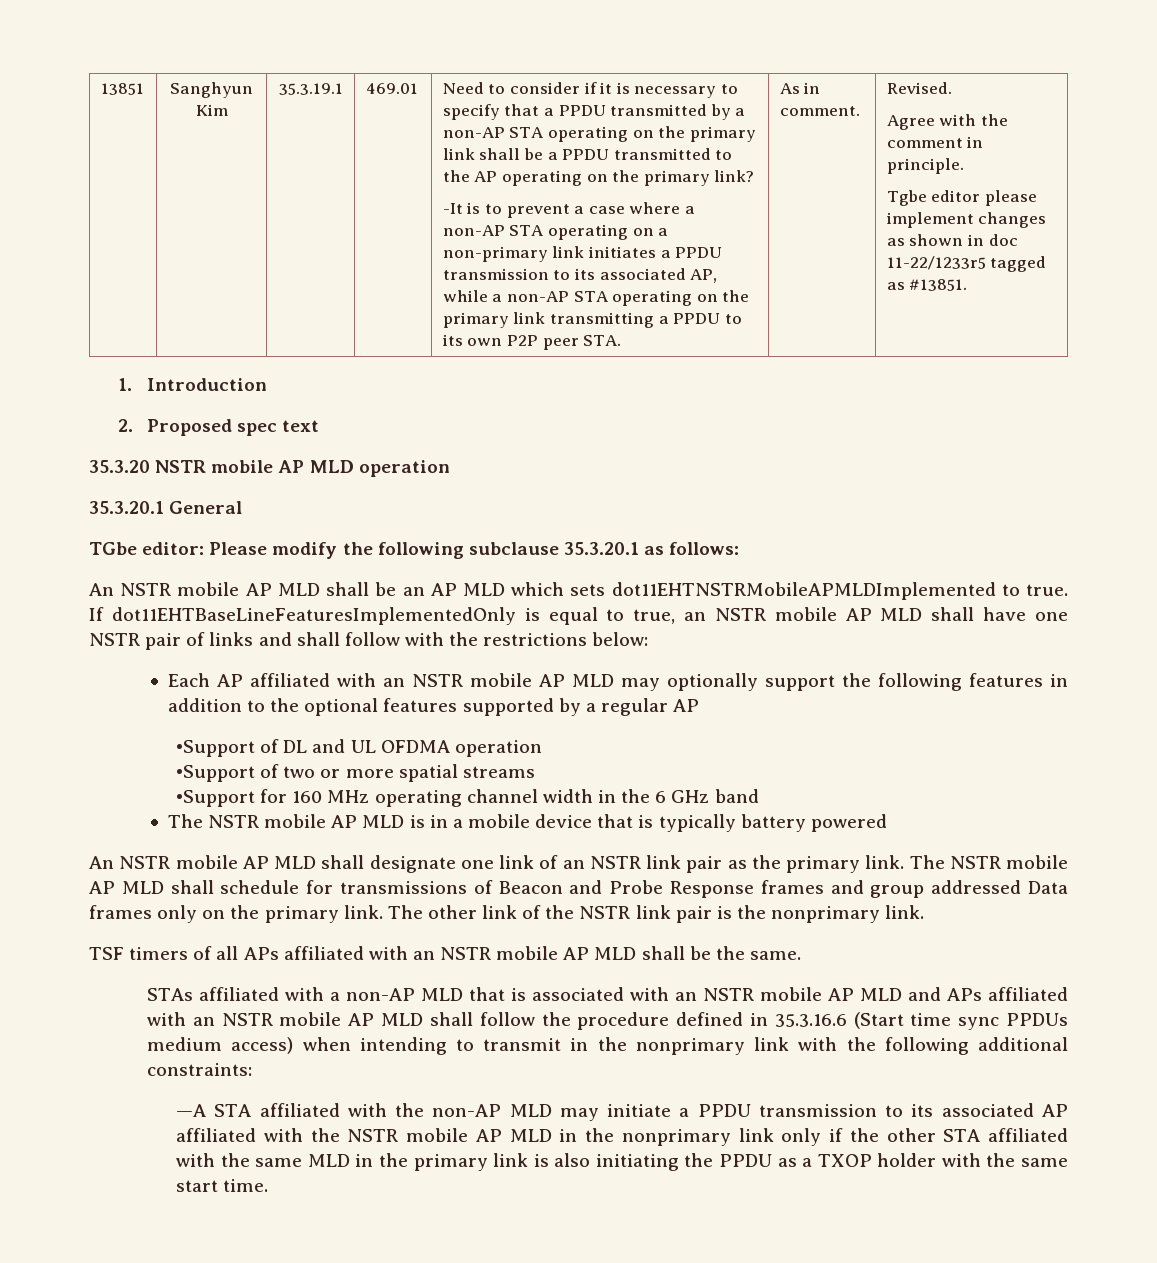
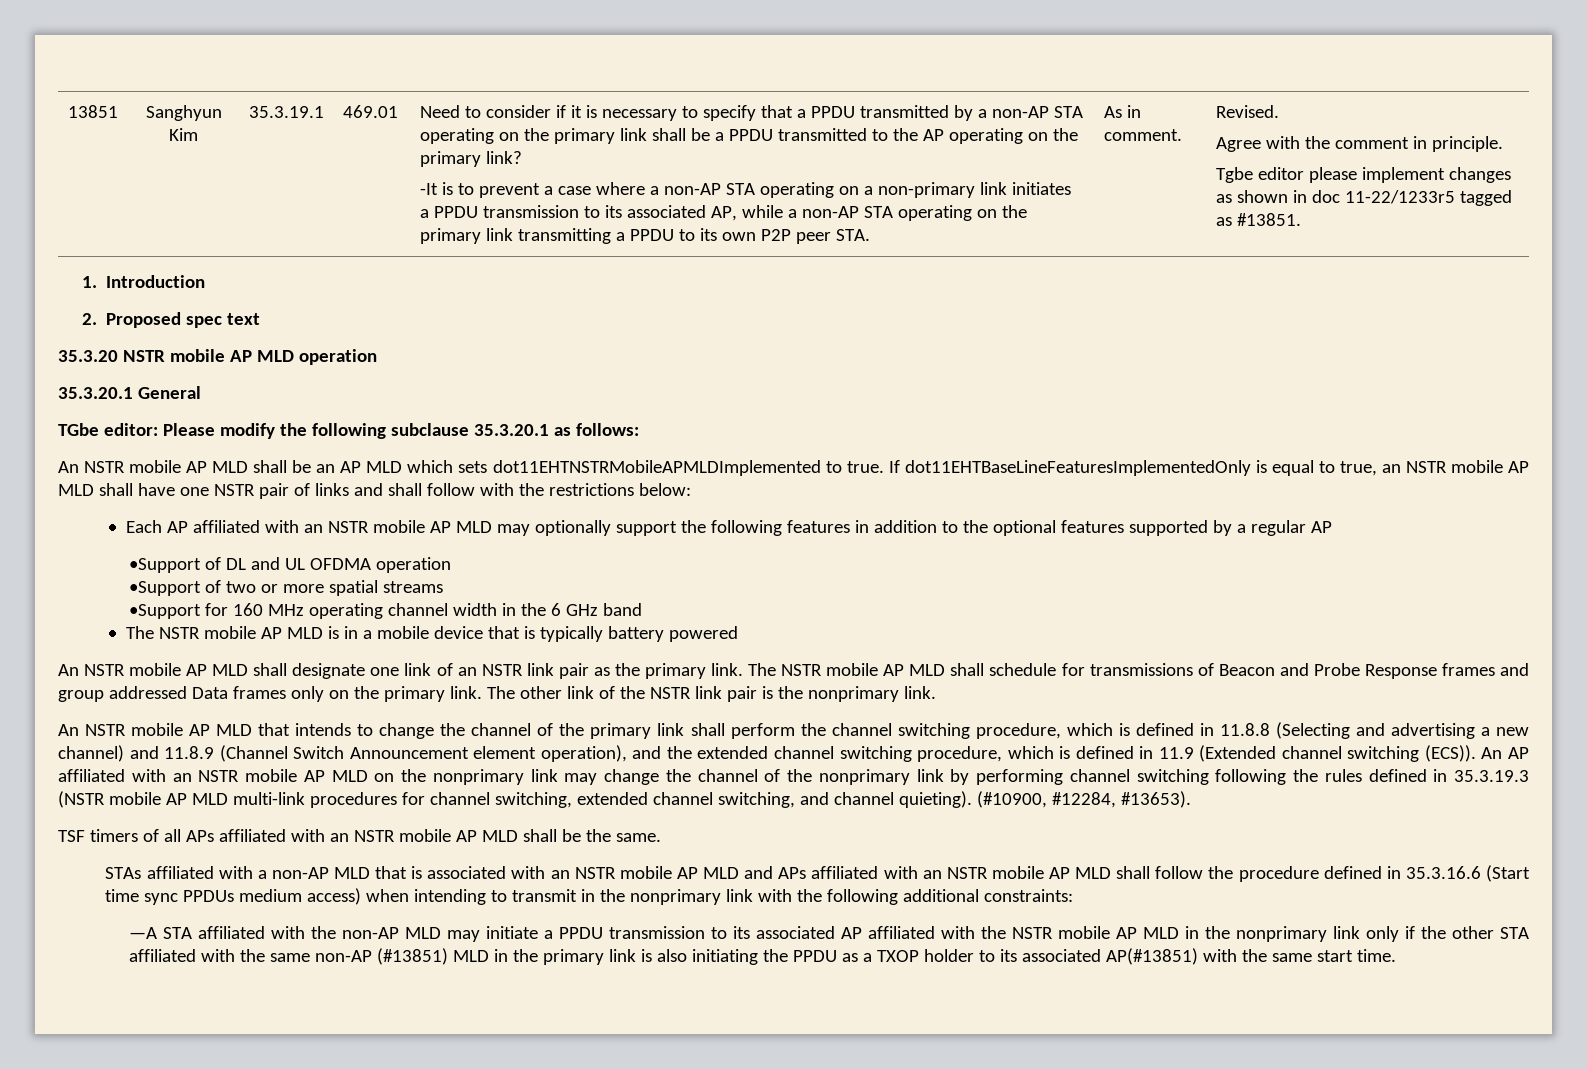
+ An NSTR mobile AP MLD that intends to change the channel of the primary link shall perform the channel switching procedure, which is defined in 11.8.8 (Selecting and advertising a new channel) and 11.8.9 (Channel Switch Announcement element operation), and the extended channel switching procedure, which is defined in 11.9 (Extended channel switching (ECS)). An AP affiliated with an NSTR mobile AP MLD on the nonprimary link may change the channel of the nonprimary link by performing channel switching following the rules defined in 35.3.19.3 (NSTR mobile AP MLD multi-link procedures for channel switching, extended channel switching, and channel quieting). (#10900, #12284, #13653).
- —A STA affiliated with the non-AP MLD may initiate a PPDU transmission to its associated AP affiliated with the NSTR mobile AP MLD in the nonprimary link only if the other STA affiliated with the same MLD in the primary link is also initiating the PPDU as a TXOP holder with the same start time.
+ —A STA affiliated with the non-AP MLD may initiate a PPDU transmission to its associated AP affiliated with the NSTR mobile AP MLD in the nonprimary link only if the other STA affiliated with the same non-AP (#13851) MLD in the primary link is also initiating the PPDU as a TXOP holder to its associated AP(#13851) with the same start time.

